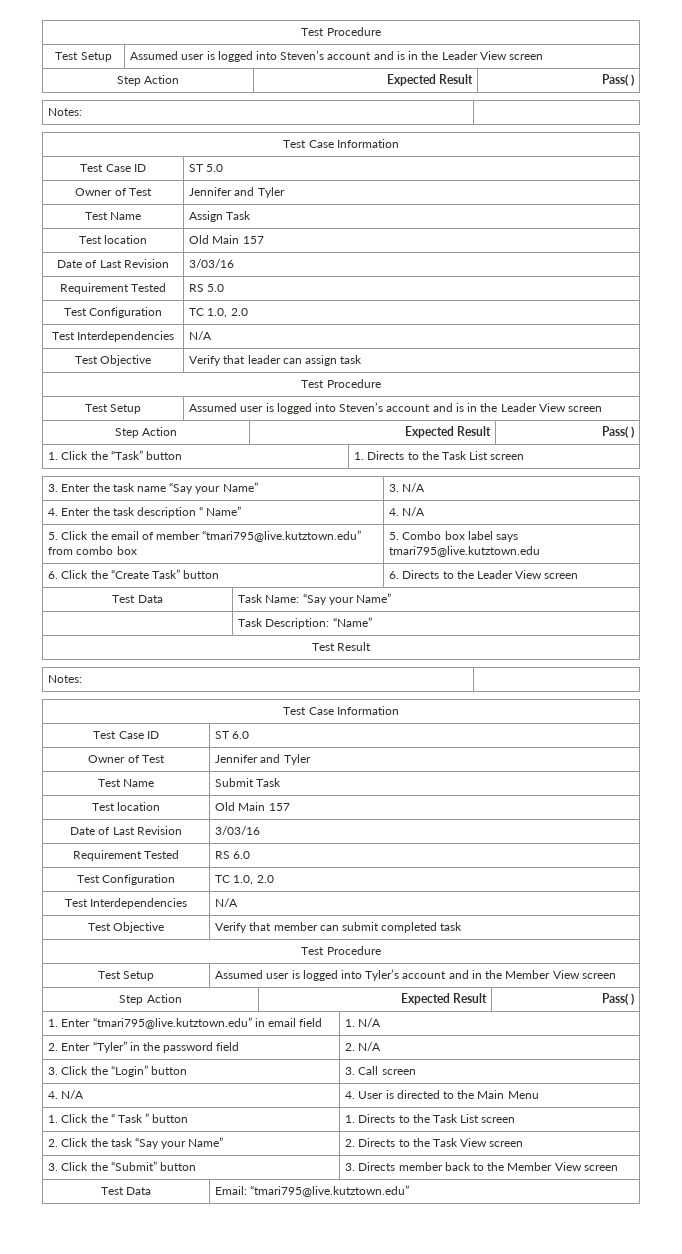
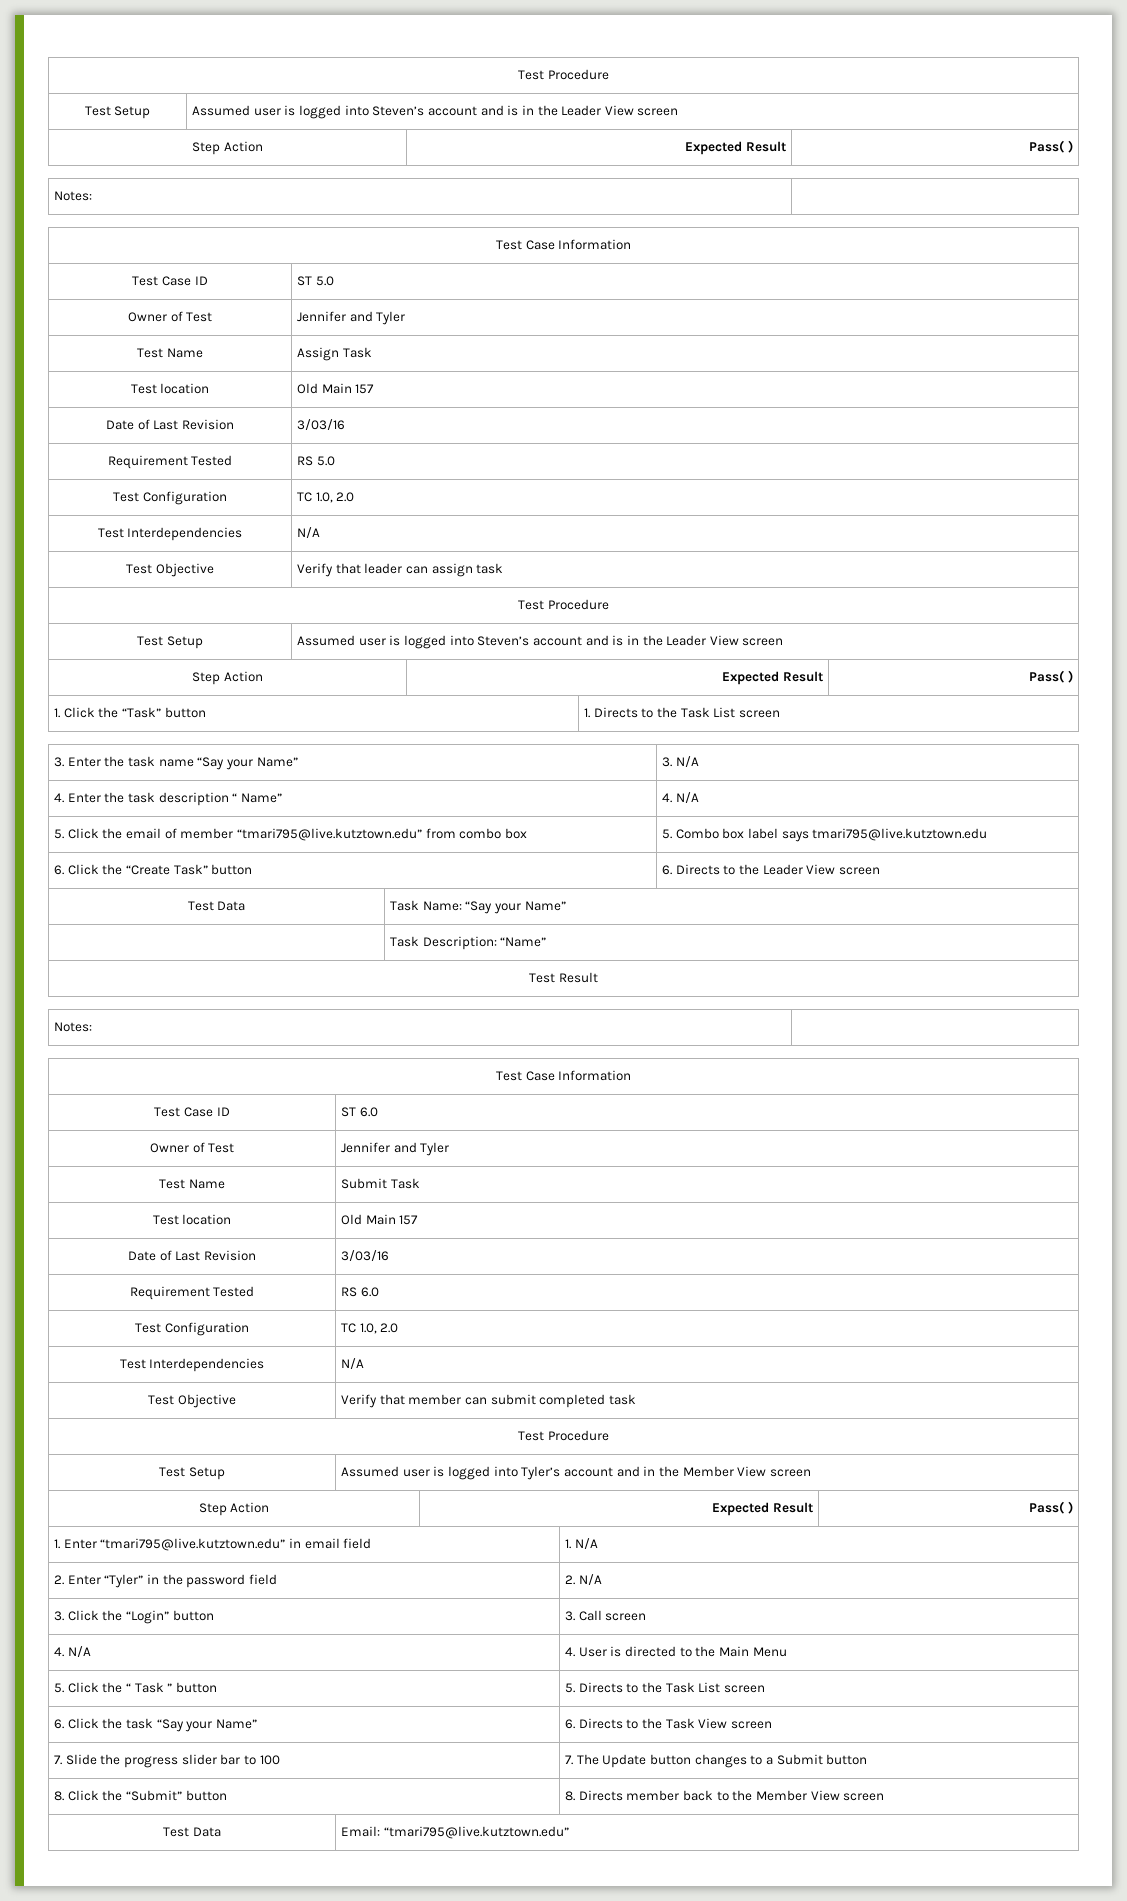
- 1. Click the “ Task ” button | 1. Directs to the Task List screen
- 2. Click the task “Say your Name” | 2. Directs to the Task View screen
+ 5. Click the “ Task ” button | 5. Directs to the Task List screen
+ 6. Click the task “Say your Name” | 6. Directs to the Task View screen
- 3. Click the “Submit” button | 3. Directs member back to the Member View screen
+ 7. Slide the progress slider bar to 100 | 7. The Update button changes to a Submit button
+ 8. Click the “Submit” button | 8. Directs member back to the Member View screen

